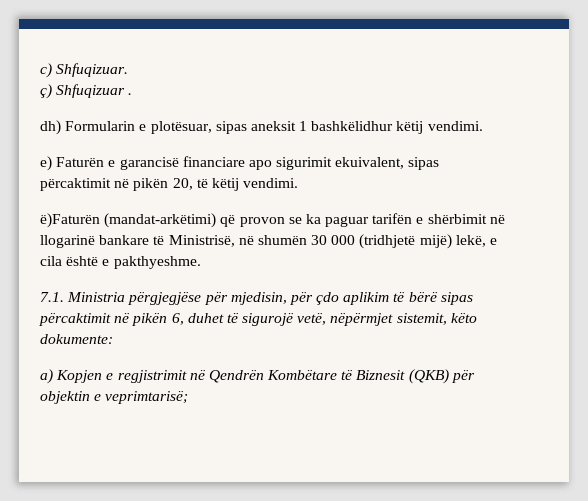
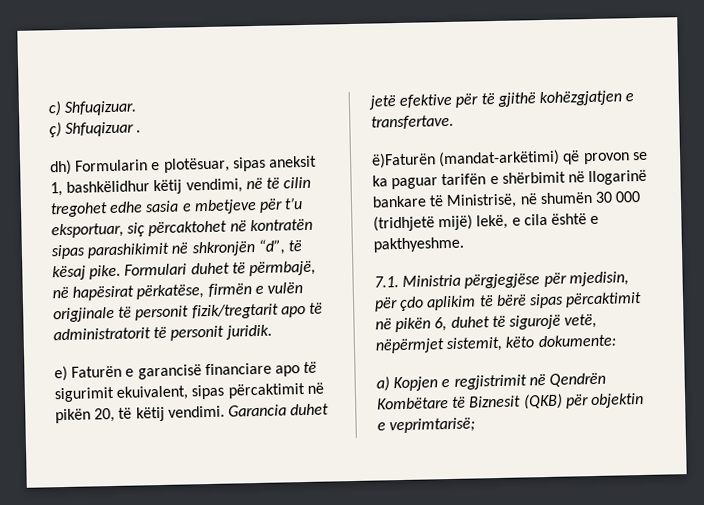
- dh) Formularin e plotësuar, sipas aneksit 1 bashkëlidhur këtij vendimi.
+ dh) Formularin e plotësuar, sipas aneksit 1, bashkëlidhur këtij vendimi, në të cilin tregohet edhe sasia e mbetjeve për t’u eksportuar, siç përcaktohet në kontratën sipas parashikimit në shkronjën “d”, të kësaj pike. Formulari duhet të përmbajë, në hapësirat përkatëse, firmën e vulën origjinale të personit fizik/tregtarit apo të administratorit të personit juridik.
- e) Faturën e garancisë financiare apo sigurimit ekuivalent, sipas përcaktimit në pikën 20, të këtij vendimi.
+ e) Faturën e garancisë financiare apo të sigurimit ekuivalent, sipas përcaktimit në pikën 20, të këtij vendimi. Garancia duhet jetë efektive për të gjithë kohëzgjatjen e transfertave.

